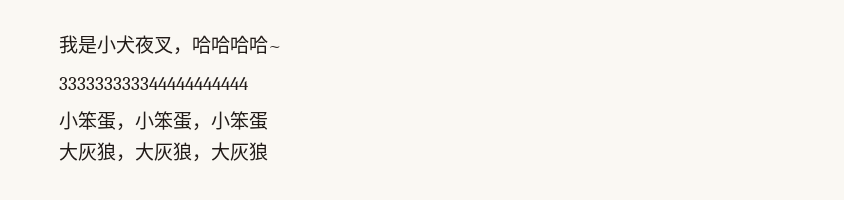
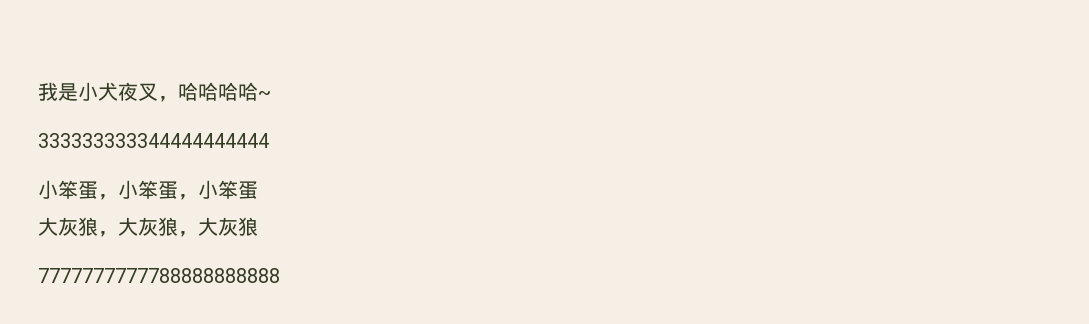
+ 7777777777788888888888

